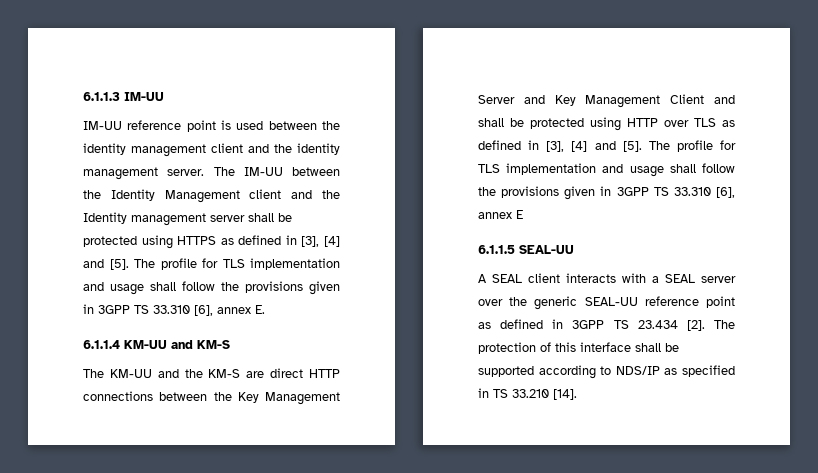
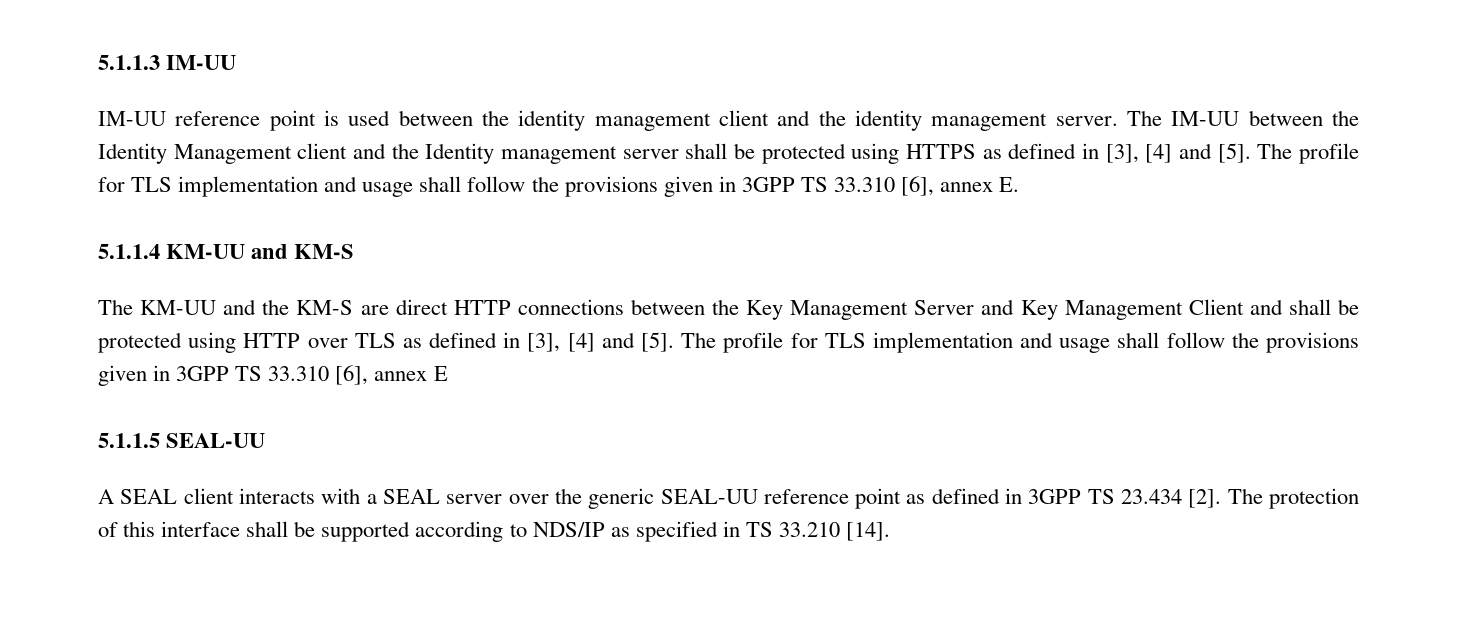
- 6.1.1.3 IM-UU
+ 5.1.1.3 IM-UU
- 6.1.1.4 KM-UU and KM-S
+ 5.1.1.4 KM-UU and KM-S
- 6.1.1.5 SEAL-UU
+ 5.1.1.5 SEAL-UU

